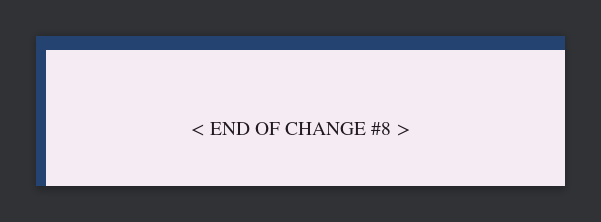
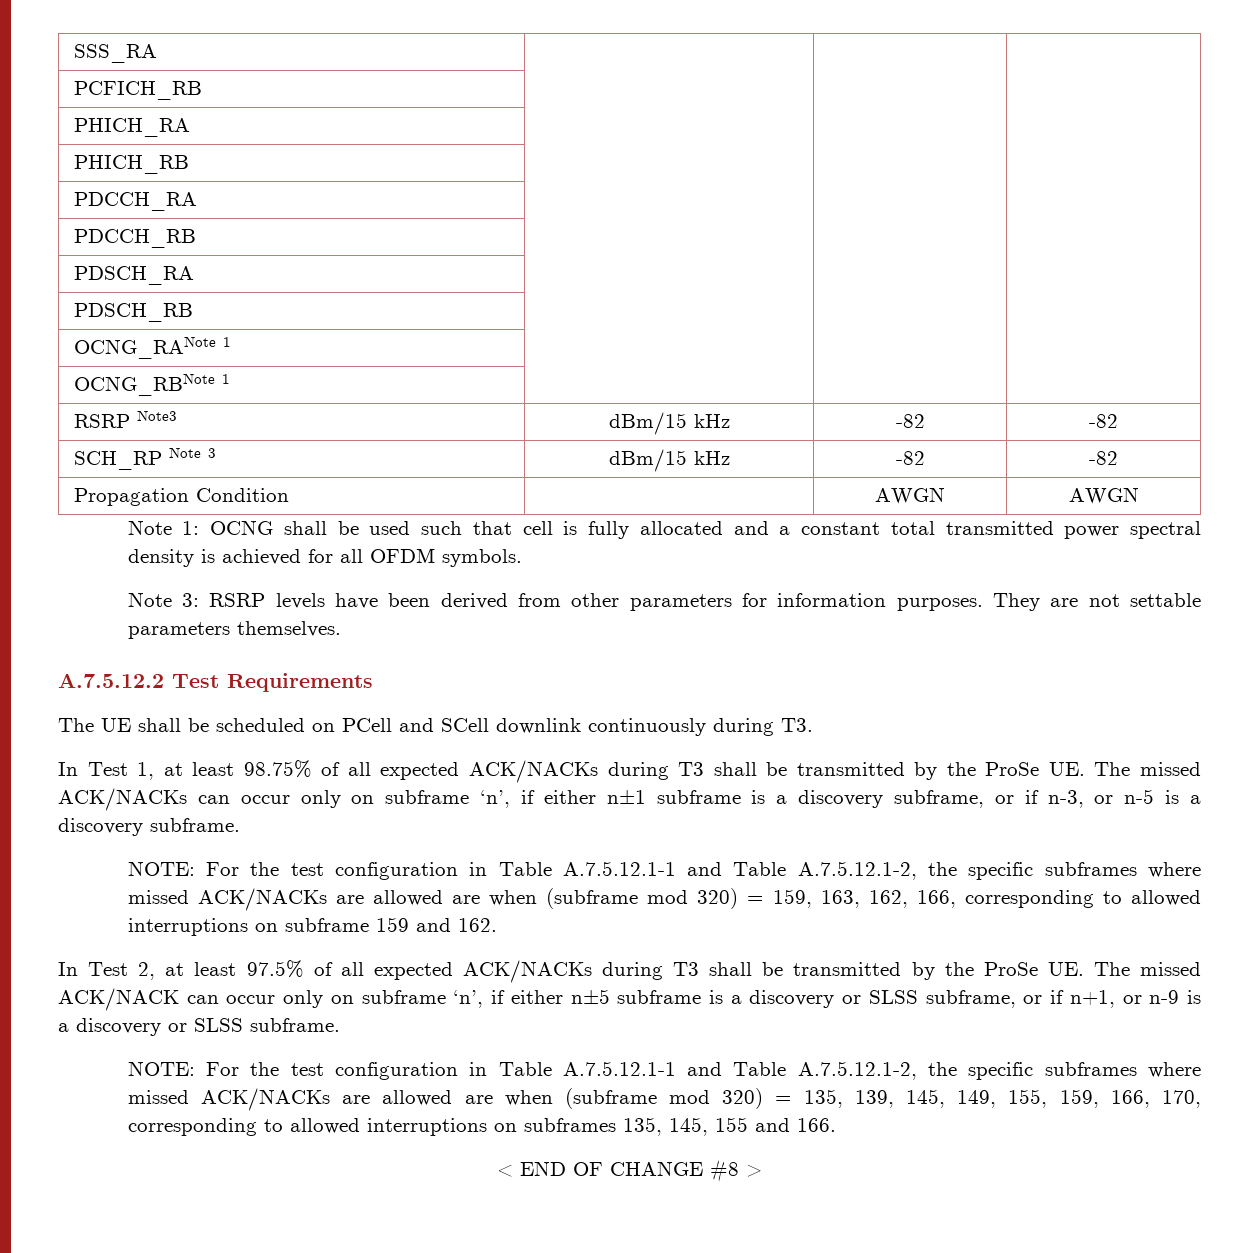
+ SSS_RA | | |
+ PCFICH_RB | | |
+ PHICH_RA | | |
+ PHICH_RB | | |
+ PDCCH_RA | | |
+ PDCCH_RB | | |
+ PDSCH_RA | | |
+ PDSCH_RB | | |
+ OCNG_RANote 1 | | |
+ OCNG_RBNote 1 | | |
+ RSRP Note3 | dBm/15 kHz | -82 | -82
+ SCH_RP Note 3 | dBm/15 kHz | -82 | -82
+ Propagation Condition | | AWGN | AWGN
+ Note 1: OCNG shall be used such that cell is fully allocated and a constant total transmitted power spectral density is achieved for all OFDM symbols.
+ Note 3: RSRP levels have been derived from other parameters for information purposes. They are not settable parameters themselves.
+ A.7.5.12.2 Test Requirements
+ The UE shall be scheduled on PCell and SCell downlink continuously during T3.
+ In Test 1, at least 98.75% of all expected ACK/NACKs during T3 shall be transmitted by the ProSe UE. The missed ACK/NACKs can occur only on subframe ‘n’, if either n±1 subframe is a discovery subframe, or if n-3, or n-5 is a discovery subframe.
+ NOTE: For the test configuration in Table A.7.5.12.1-1 and Table A.7.5.12.1-2, the specific subframes where missed ACK/NACKs are allowed are when (subframe mod 320) = 159, 163, 162, 166, corresponding to allowed interruptions on subframe 159 and 162.
+ In Test 2, at least 97.5% of all expected ACK/NACKs during T3 shall be transmitted by the ProSe UE. The missed ACK/NACK can occur only on subframe ‘n’, if either n±5 subframe is a discovery or SLSS subframe, or if n+1, or n-9 is a discovery or SLSS subframe.
+ NOTE: For the test configuration in Table A.7.5.12.1-1 and Table A.7.5.12.1-2, the specific subframes where missed ACK/NACKs are allowed are when (subframe mod 320) = 135, 139, 145, 149, 155, 159, 166, 170, corresponding to allowed interruptions on subframes 135, 145, 155 and 166.

